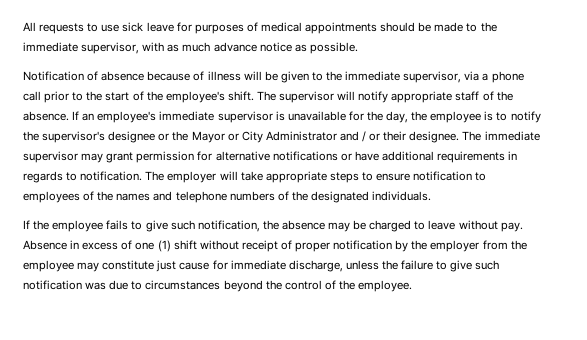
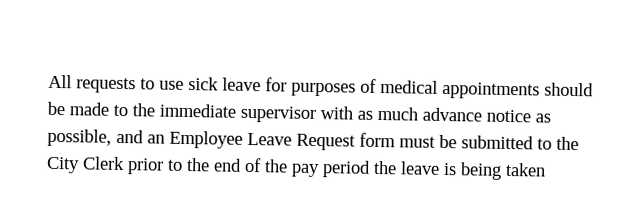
- All requests to use sick leave for purposes of medical appointments should be made to the immediate supervisor, with as much advance notice as possible.
- Notification of absence because of illness will be given to the immediate supervisor, via a phone call prior to the start of the employee's shift. The supervisor will notify appropriate staff of the absence. If an employee's immediate supervisor is unavailable for the day, the employee is to notify the supervisor's designee or the Mayor or City Administrator and / or their designee. The immediate supervisor may grant permission for alternative notifications or have additional requirements in regards to notification. The employer will take appropriate steps to ensure notification to employees of the names and telephone numbers of the designated individuals.
- If the employee fails to give such notification, the absence may be charged to leave without pay. Absence in excess of one (1) shift without receipt of proper notification by the employer from the employee may constitute just cause for immediate discharge, unless the failure to give such notification was due to circumstances beyond the control of the employee.
+ All requests to use sick leave for purposes of medical appointments should be made to the immediate supervisor with as much advance notice as possible, and an Employee Leave Request form must be submitted to the City Clerk prior to the end of the pay period the leave is being taken

